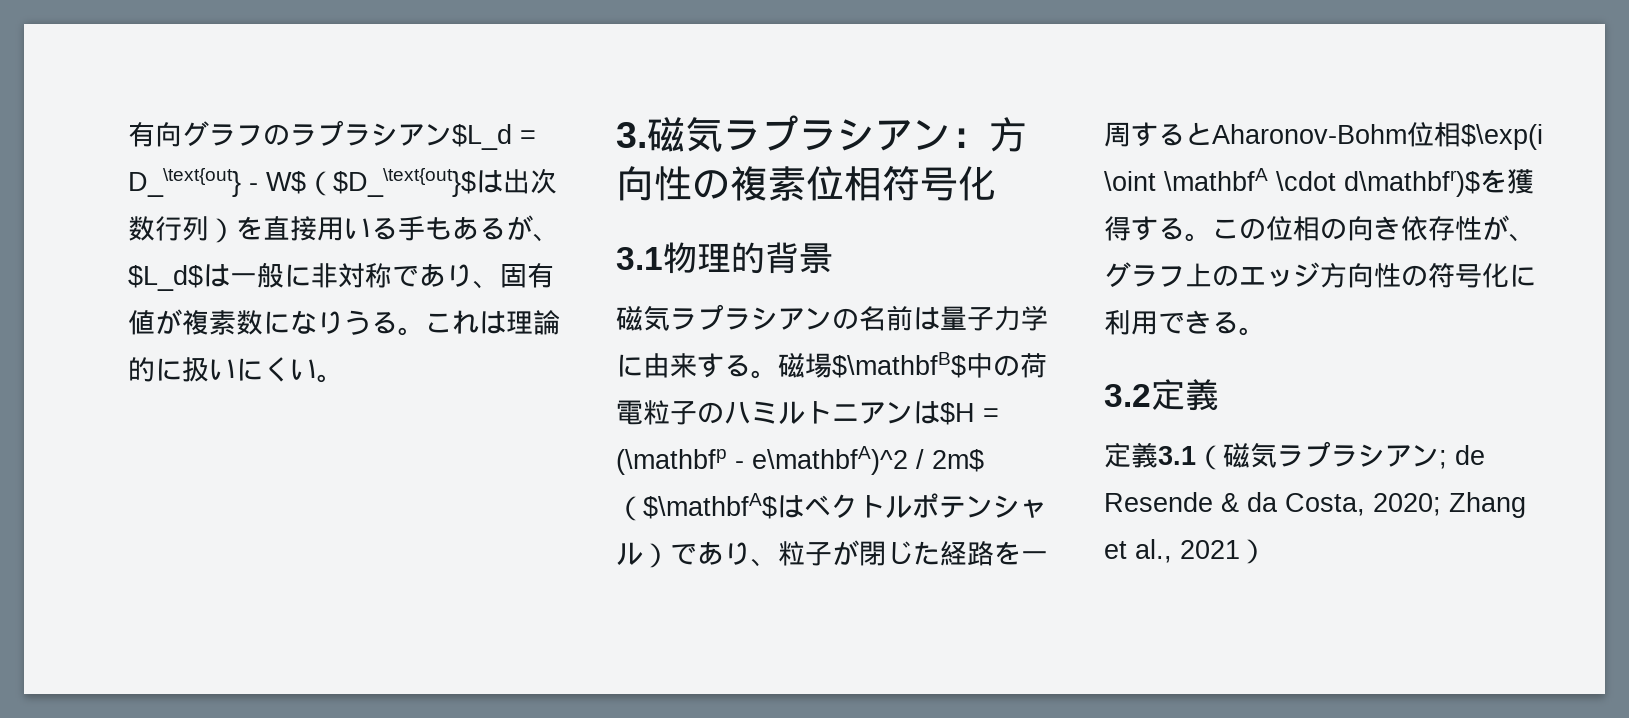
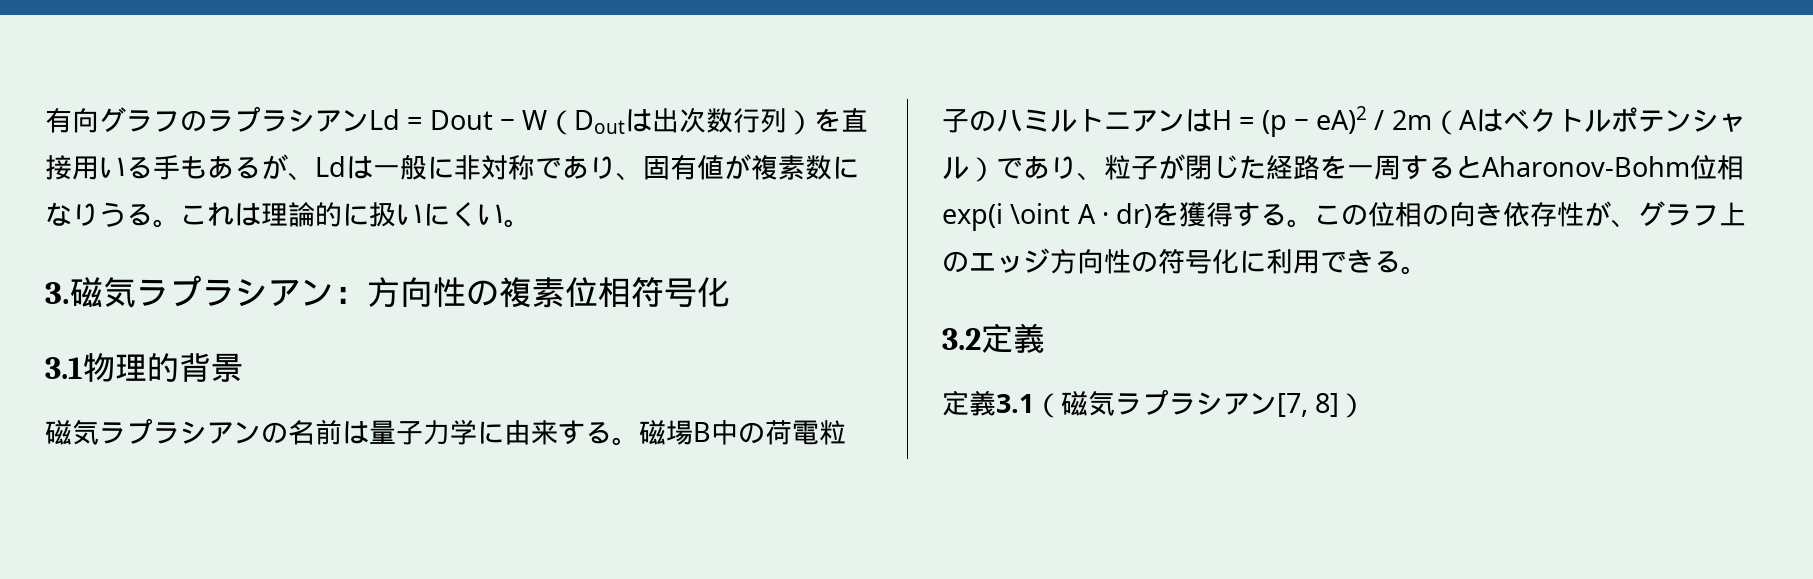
- 有向グラフのラプラシアン$L_d = D_\text{out} - W$（$D_\text{out}$は出次数行列）を直接用いる手もあるが、$L_d$は一般に非対称であり、固有値が複素数になりうる。
+ 有向グラフのラプラシアンLd = Dout − W（Doutは出次数行列）を直接用いる手もあるが、Ldは一般に非対称であり、固有値が複素数になりうる。
- 磁場$\mathbfB$中の荷電粒子のハミルトニアンは$H = (\mathbfp - e\mathbfA)^2 / 2m$（$\mathbfA$はベクトルポテンシャル）であり、粒子が閉じた経路を一周するとAharonov-Bohm位相$\exp(i \oint \mathbfA \cdot d\mathbfr)$を獲得する。
+ 磁場B中の荷電粒子のハミルトニアンはH = (p − eA)2 / 2m（Aはベクトルポテンシャル）であり、粒子が閉じた経路を一周するとAharonov-Bohm位相exp(i \oint A · dr)を獲得する。
- 定義3.1（磁気ラプラシアン; de Resende & da Costa, 2020; Zhang et al., 2021）
+ 定義3.1（磁気ラプラシアン[7, 8]）

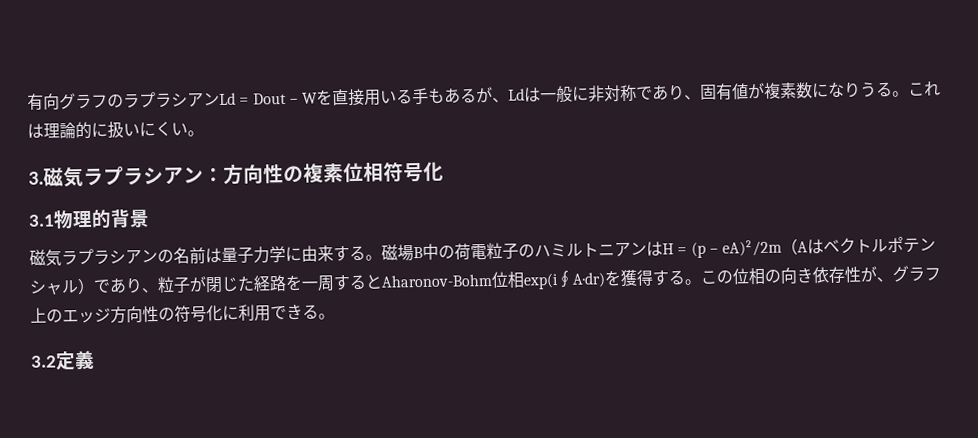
- 有向グラフのラプラシアンLd = Dout − W（Doutは出次数行列）を直接用いる手もあるが、Ldは一般に非対称であり、固有値が複素数になりうる。
+ 有向グラフのラプラシアンLd = Dout − Wを直接用いる手もあるが、Ldは一般に非対称であり、固有値が複素数になりうる。
- 磁場B中の荷電粒子のハミルトニアンはH = (p − eA)2 / 2m（Aはベクトルポテンシャル）であり、粒子が閉じた経路を一周するとAharonov-Bohm位相exp(i \oint A · dr)を獲得する。
+ 磁場B中の荷電粒子のハミルトニアンはH = (p − eA)²/2m（Aはベクトルポテンシャル）であり、粒子が閉じた経路を一周するとAharonov-Bohm位相exp(i∮A·dr)を獲得する。
- 定義3.1（磁気ラプラシアン[7, 8]）

